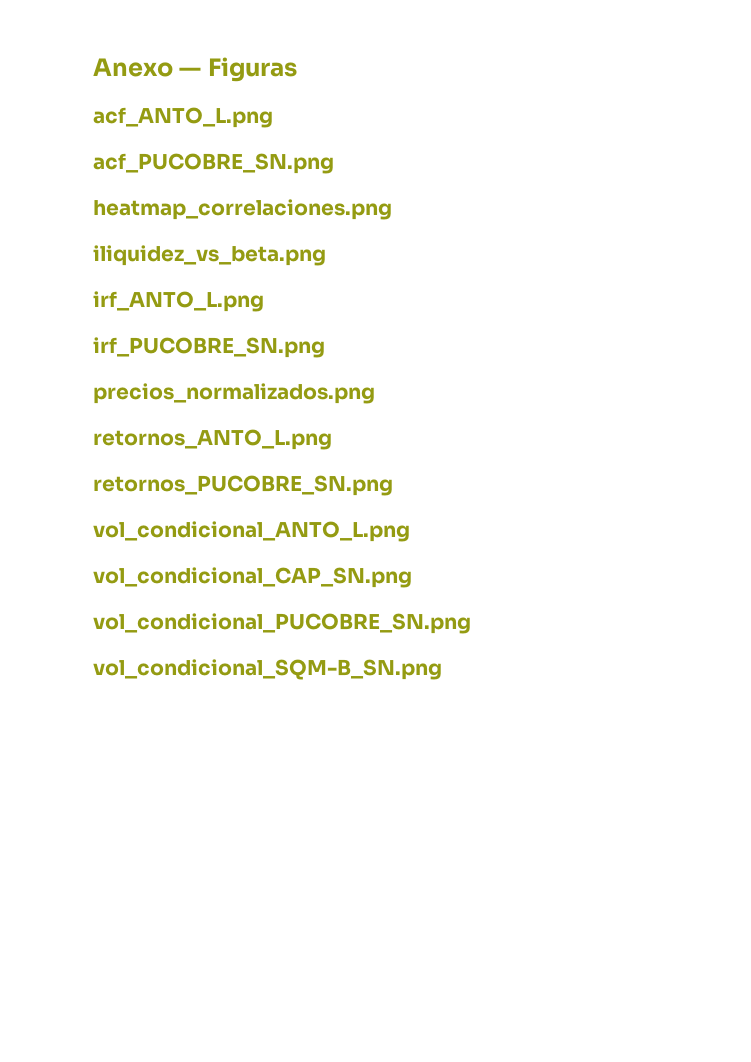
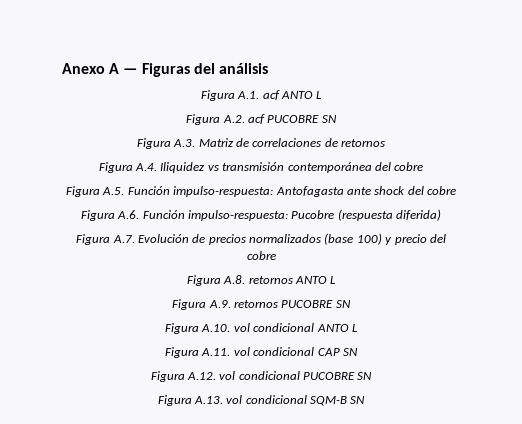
- Anexo — Figuras
- acf_ANTO_L.png
- acf_PUCOBRE_SN.png
- heatmap_correlaciones.png
- iliquidez_vs_beta.png
- irf_ANTO_L.png
- irf_PUCOBRE_SN.png
- precios_normalizados.png
- retornos_ANTO_L.png
- retornos_PUCOBRE_SN.png
- vol_condicional_ANTO_L.png
- vol_condicional_CAP_SN.png
- vol_condicional_PUCOBRE_SN.png
- vol_condicional_SQM-B_SN.png
+ Anexo A — Figuras del análisis
+ Figura A.1. acf ANTO L
+ Figura A.2. acf PUCOBRE SN
+ Figura A.3. Matriz de correlaciones de retornos
+ Figura A.4. Iliquidez vs transmisión contemporánea del cobre
+ Figura A.5. Función impulso-respuesta: Antofagasta ante shock del cobre
+ Figura A.6. Función impulso-respuesta: Pucobre (respuesta diferida)
+ Figura A.7. Evolución de precios normalizados (base 100) y precio del cobre
+ Figura A.8. retornos ANTO L
+ Figura A.9. retornos PUCOBRE SN
+ Figura A.10. vol condicional ANTO L
+ Figura A.11. vol condicional CAP SN
+ Figura A.12. vol condicional PUCOBRE SN
+ Figura A.13. vol condicional SQM-B SN

